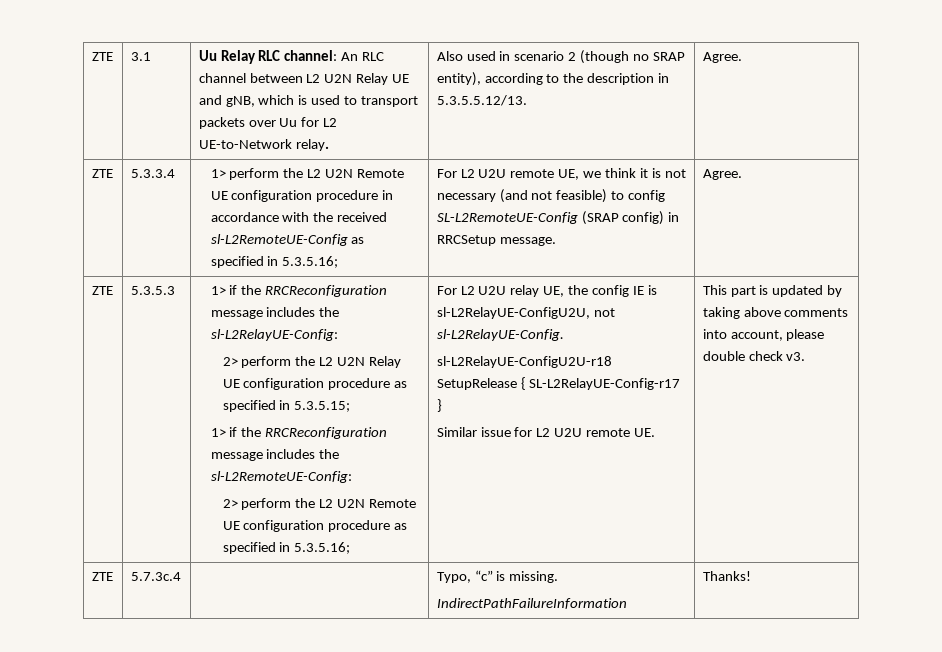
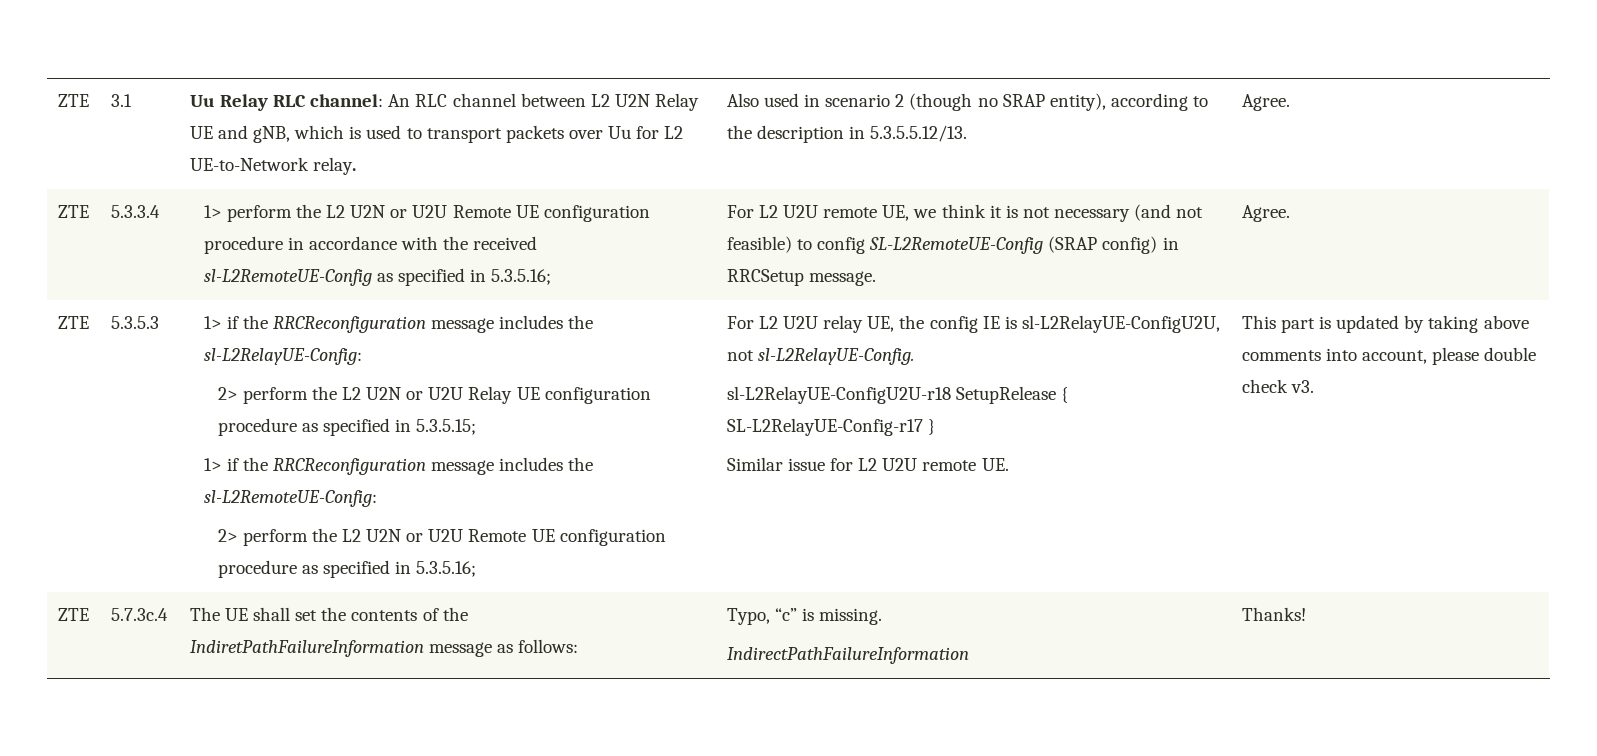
- 1> perform the L2 U2N Remote UE configuration procedure in accordance with the received sl-L2RemoteUE-Config as specified in 5.3.5.16;
+ 1> perform the L2 U2N or U2U Remote UE configuration procedure in accordance with the received sl-L2RemoteUE-Config as specified in 5.3.5.16;
- 2> perform the L2 U2N Relay UE configuration procedure as specified in 5.3.5.15;
+ 2> perform the L2 U2N or U2U Relay UE configuration procedure as specified in 5.3.5.15;
- 2> perform the L2 U2N Remote UE configuration procedure as specified in 5.3.5.16;
+ 2> perform the L2 U2N or U2U Remote UE configuration procedure as specified in 5.3.5.16;
- ZTE | 5.7.3c.4 | | Typo, “c” is missing.
+ ZTE | 5.7.3c.4 | The UE shall set the contents of the IndiretPathFailureInformation message as follows: | Typo, “c” is missing.

